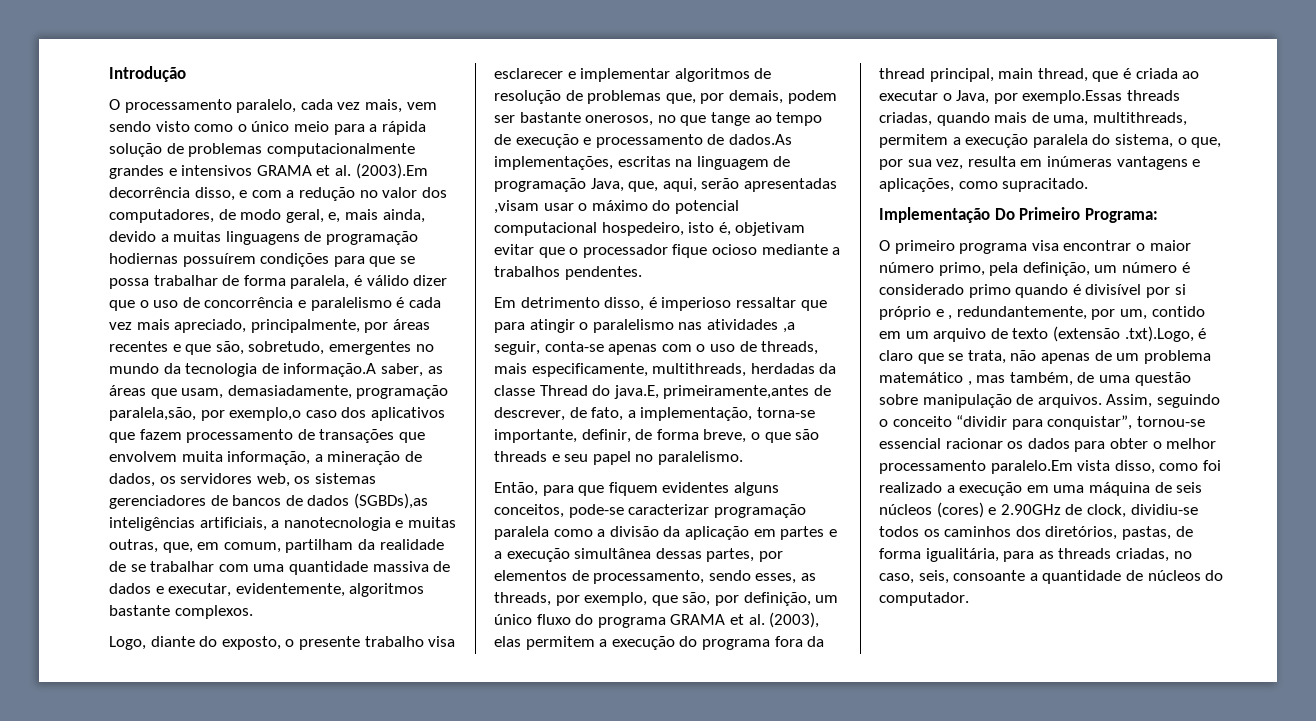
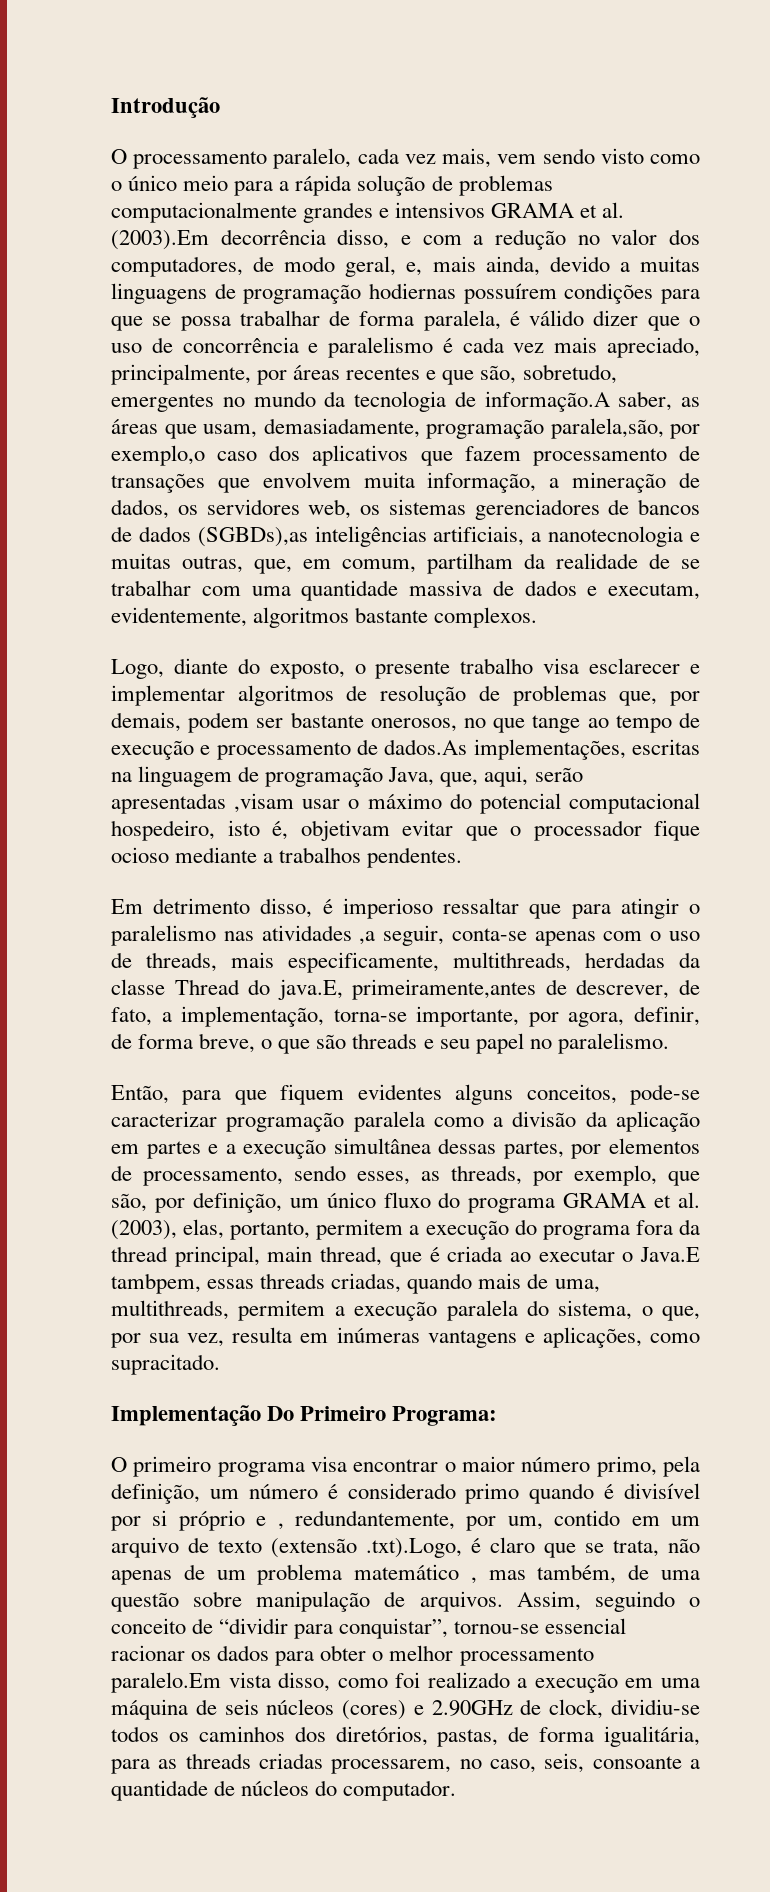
- O processamento paralelo, cada vez mais, vem sendo visto como o único meio para a rápida solução de problemas computacionalmente grandes e intensivos GRAMA et al. (2003).Em decorrência disso, e com a redução no valor dos computadores, de modo geral, e, mais ainda, devido a muitas linguagens de programação hodiernas possuírem condições para que se possa trabalhar de forma paralela, é válido dizer que o uso de concorrência e paralelismo é cada vez mais apreciado, principalmente, por áreas recentes e que são, sobretudo, emergentes no mundo da tecnologia de informação.A saber, as áreas que usam, demasiadamente, programação paralela,são, por exemplo,o caso dos aplicativos que fazem processamento de transações que envolvem muita informação, a mineração de dados, os servidores web, os sistemas gerenciadores de bancos de dados (SGBDs),as inteligências artificiais, a nanotecnologia e muitas outras, que, em comum, partilham da realidade de se trabalhar com uma quantidade massiva de dados e executar, evidentemente, algoritmos bastante complexos.
+ O processamento paralelo, cada vez mais, vem sendo visto como o único meio para a rápida solução de problemas computacionalmente grandes e intensivos GRAMA et al. (2003).Em decorrência disso, e com a redução no valor dos computadores, de modo geral, e, mais ainda, devido a muitas linguagens de programação hodiernas possuírem condições para que se possa trabalhar de forma paralela, é válido dizer que o uso de concorrência e paralelismo é cada vez mais apreciado, principalmente, por áreas recentes e que são, sobretudo, emergentes no mundo da tecnologia de informação.A saber, as áreas que usam, demasiadamente, programação paralela,são, por exemplo,o caso dos aplicativos que fazem processamento de transações que envolvem muita informação, a mineração de dados, os servidores web, os sistemas gerenciadores de bancos de dados (SGBDs),as inteligências artificiais, a nanotecnologia e muitas outras, que, em comum, partilham da realidade de se trabalhar com uma quantidade massiva de dados e executam, evidentemente, algoritmos bastante complexos.
- Em detrimento disso, é imperioso ressaltar que para atingir o paralelismo nas atividades ,a seguir, conta-se apenas com o uso de threads, mais especificamente, multithreads, herdadas da classe Thread do java.E, primeiramente,antes de descrever, de fato, a implementação, torna-se importante, definir, de forma breve, o que são threads e seu papel no paralelismo.
+ Em detrimento disso, é imperioso ressaltar que para atingir o paralelismo nas atividades ,a seguir, conta-se apenas com o uso de threads, mais especificamente, multithreads, herdadas da classe Thread do java.E, primeiramente,antes de descrever, de fato, a implementação, torna-se importante, por agora, definir, de forma breve, o que são threads e seu papel no paralelismo.
- Então, para que fiquem evidentes alguns conceitos, pode-se caracterizar programação paralela como a divisão da aplicação em partes e a execução simultânea dessas partes, por elementos de processamento, sendo esses, as threads, por exemplo, que são, por definição, um único fluxo do programa GRAMA et al. (2003), elas permitem a execução do programa fora da thread principal, main thread, que é criada ao executar o Java, por exemplo.Essas threads criadas, quando mais de uma, multithreads, permitem a execução paralela do sistema, o que, por sua vez, resulta em inúmeras vantagens e aplicações, como supracitado.
+ Então, para que fiquem evidentes alguns conceitos, pode-se caracterizar programação paralela como a divisão da aplicação em partes e a execução simultânea dessas partes, por elementos de processamento, sendo esses, as threads, por exemplo, que são, por definição, um único fluxo do programa GRAMA et al. (2003), elas, portanto, permitem a execução do programa fora da thread principal, main thread, que é criada ao executar o Java.E tambpem, essas threads criadas, quando mais de uma, multithreads, permitem a execução paralela do sistema, o que, por sua vez, resulta em inúmeras vantagens e aplicações, como supracitado.
- Assim, seguindo o conceito “dividir para conquistar”, tornou-se essencial racionar os dados para obter o melhor processamento paralelo.Em vista disso, como foi realizado a execução em uma máquina de seis núcleos (cores) e 2.90GHz de clock, dividiu-se todos os caminhos dos diretórios, pastas, de forma igualitária, para as threads criadas, no caso, seis, consoante a quantidade de núcleos do computador.
+ Assim, seguindo o conceito de “dividir para conquistar”, tornou-se essencial racionar os dados para obter o melhor processamento paralelo.Em vista disso, como foi realizado a execução em uma máquina de seis núcleos (cores) e 2.90GHz de clock, dividiu-se todos os caminhos dos diretórios, pastas, de forma igualitária, para as threads criadas processarem, no caso, seis, consoante a quantidade de núcleos do computador.

